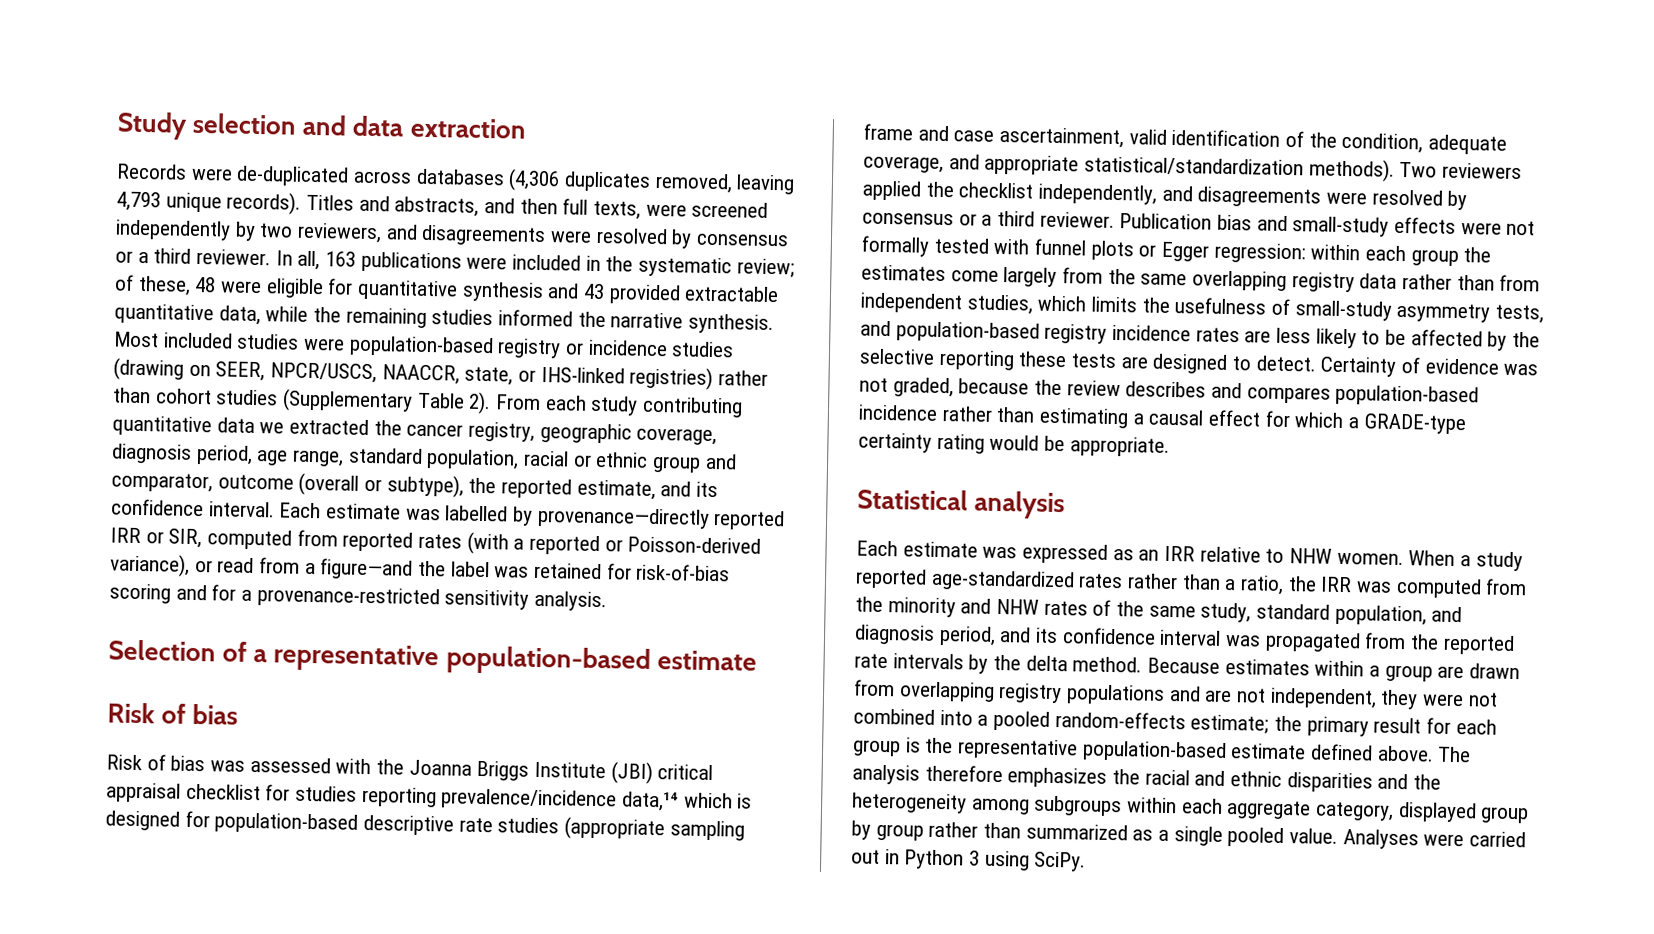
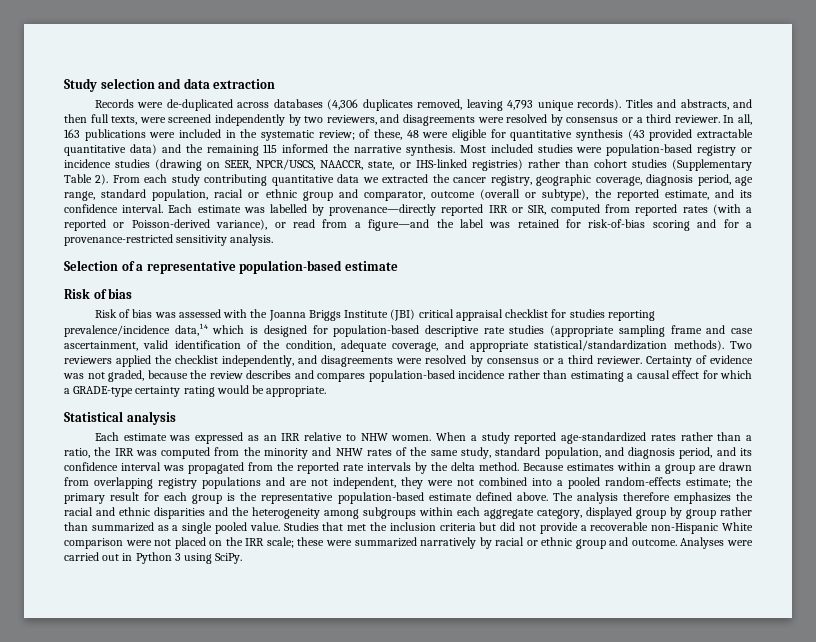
- In all, 163 publications were included in the systematic review; of these, 48 were eligible for quantitative synthesis and 43 provided extractable quantitative data, while the remaining studies informed the narrative synthesis.
+ In all, 163 publications were included in the systematic review; of these, 48 were eligible for quantitative synthesis (43 provided extractable quantitative data) and the remaining 115 informed the narrative synthesis.
- Publication bias and small-study effects were not formally tested with funnel plots or Egger regression: within each group the estimates come largely from the same overlapping registry data rather than from independent studies, which limits the usefulness of small-study asymmetry tests, and population-based registry incidence rates are less likely to be affected by the selective reporting these tests are designed to detect.
+ Studies that met the inclusion criteria but did not provide a recoverable non-Hispanic White comparison were not placed on the IRR scale; these were summarized narratively by racial or ethnic group and outcome.

